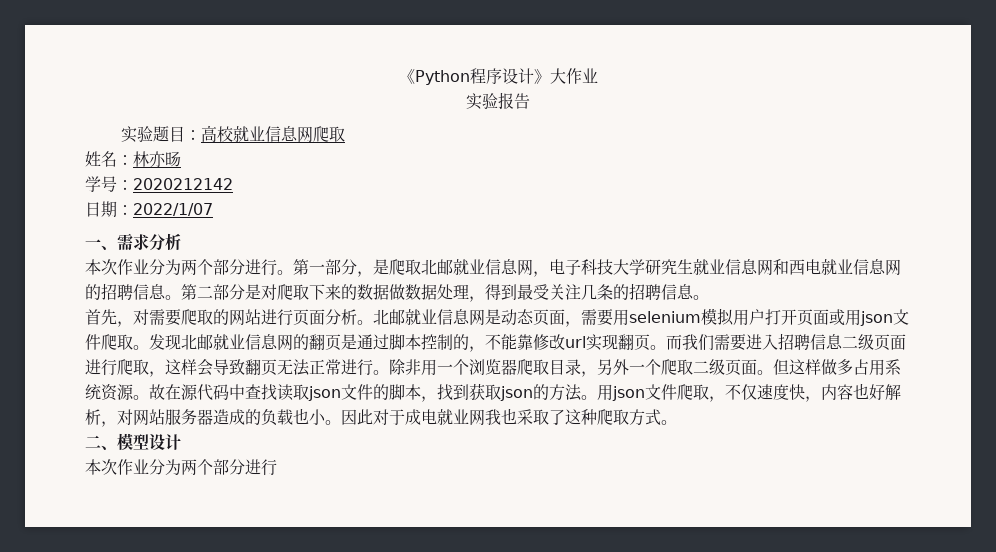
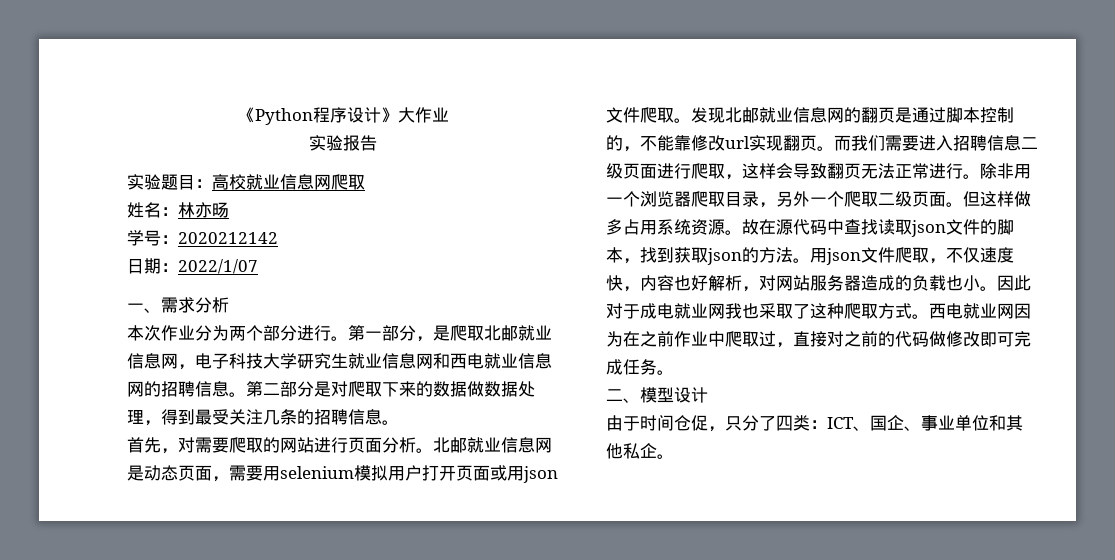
- 因此对于成电就业网我也采取了这种爬取方式。
+ 因此对于成电就业网我也采取了这种爬取方式。西电就业网因为在之前作业中爬取过，直接对之前的代码做修改即可完成任务。
  二、模型设计
- 本次作业分为两个部分进行
+ 由于时间仓促，只分了四类：ICT、国企、事业单位和其他私企。

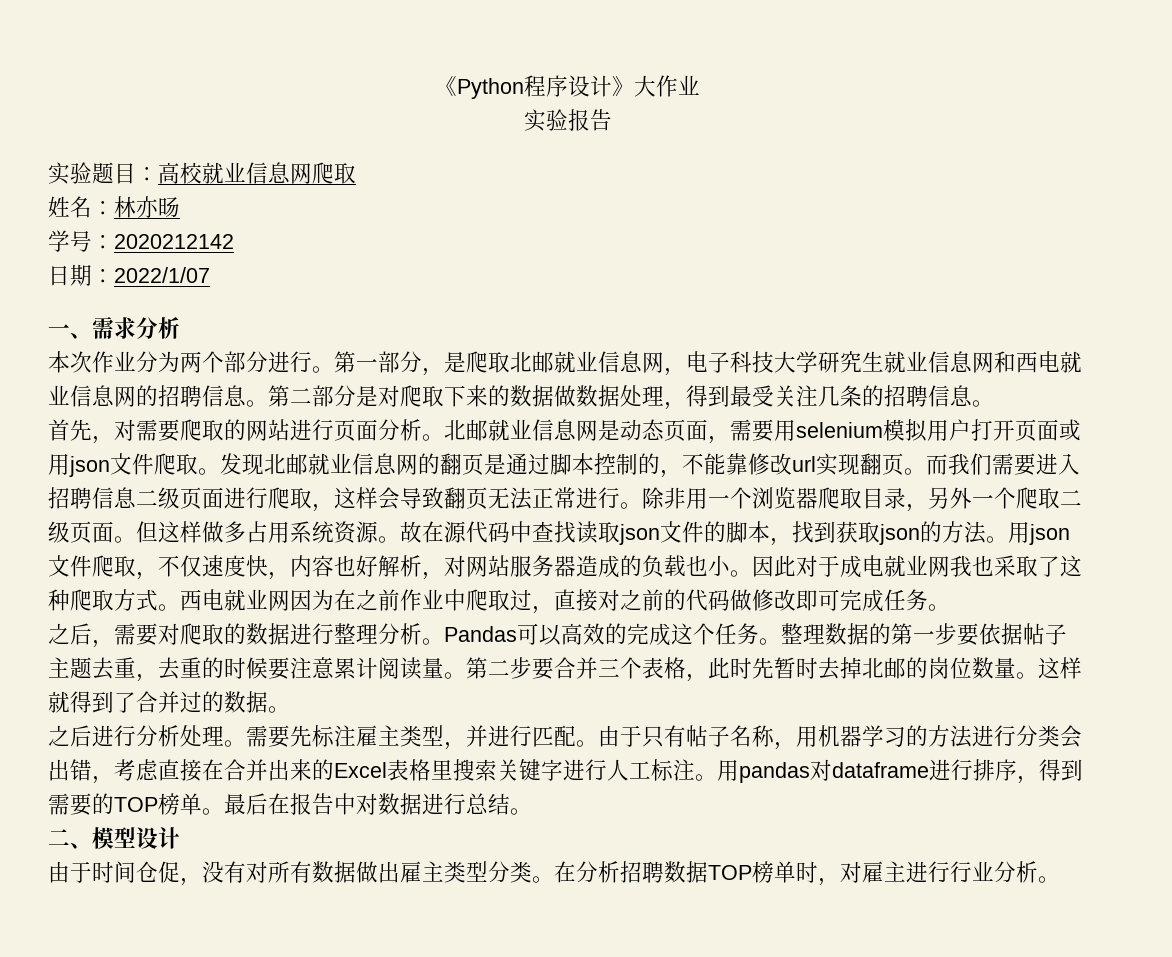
+ 之后，需要对爬取的数据进行整理分析。Pandas可以高效的完成这个任务。整理数据的第一步要依据帖子主题去重，去重的时候要注意累计阅读量。第二步要合并三个表格，此时先暂时去掉北邮的岗位数量。这样就得到了合并过的数据。
+ 之后进行分析处理。需要先标注雇主类型，并进行匹配。由于只有帖子名称，用机器学习的方法进行分类会出错，考虑直接在合并出来的Excel表格里搜索关键字进行人工标注。用pandas对dataframe进行排序，得到需要的TOP榜单。最后在报告中对数据进行总结。
- 由于时间仓促，只分了四类：ICT、国企、事业单位和其他私企。
+ 由于时间仓促，没有对所有数据做出雇主类型分类。在分析招聘数据TOP榜单时，对雇主进行行业分析。

